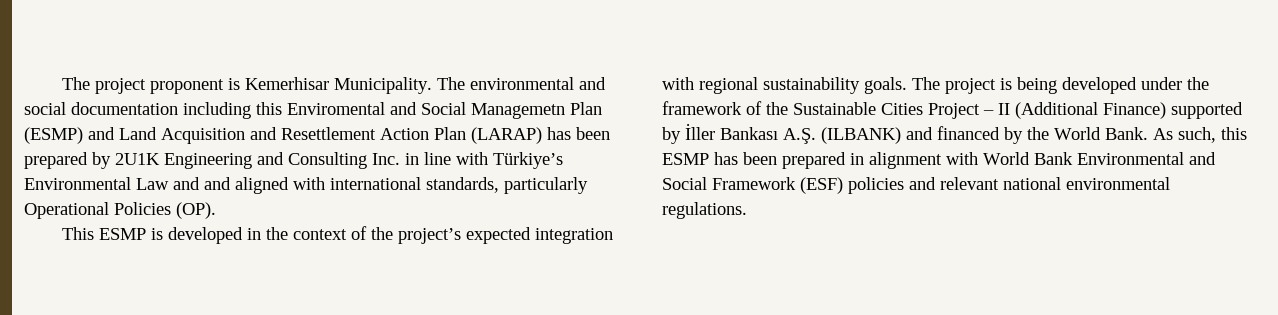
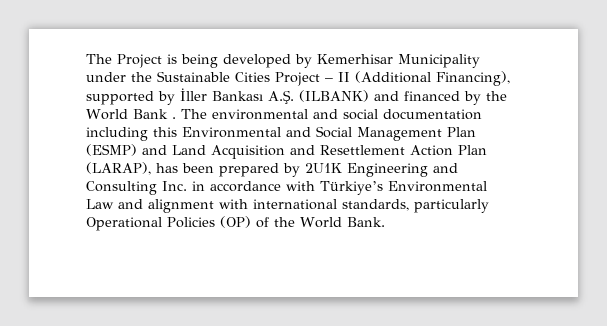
- The project proponent is Kemerhisar Municipality. The environmental and social documentation including this Enviromental and Social Managemetn Plan (ESMP) and Land Acquisition and Resettlement Action Plan (LARAP) has been prepared by 2U1K Engineering and Consulting Inc. in line with Türkiye’s Environmental Law and and aligned with international standards, particularly Operational Policies (OP).
- This ESMP is developed in the context of the project’s expected integration with regional sustainability goals. The project is being developed under the framework of the Sustainable Cities Project – II (Additional Finance) supported by İller Bankası A.Ş. (ILBANK) and financed by the World Bank. As such, this ESMP has been prepared in alignment with World Bank Environmental and Social Framework (ESF) policies and relevant national environmental regulations.
+ The Project is being developed by Kemerhisar Municipality under the Sustainable Cities Project – II (Additional Financing), supported by İller Bankası A.Ş. (ILBANK) and financed by the World Bank . The environmental and social documentation including this Environmental and Social Management Plan (ESMP) and Land Acquisition and Resettlement Action Plan (LARAP), has been prepared by 2U1K Engineering and Consulting Inc. in accordance with Türkiye’s Environmental Law and alignment with international standards, particularly Operational Policies (OP) of the World Bank.

